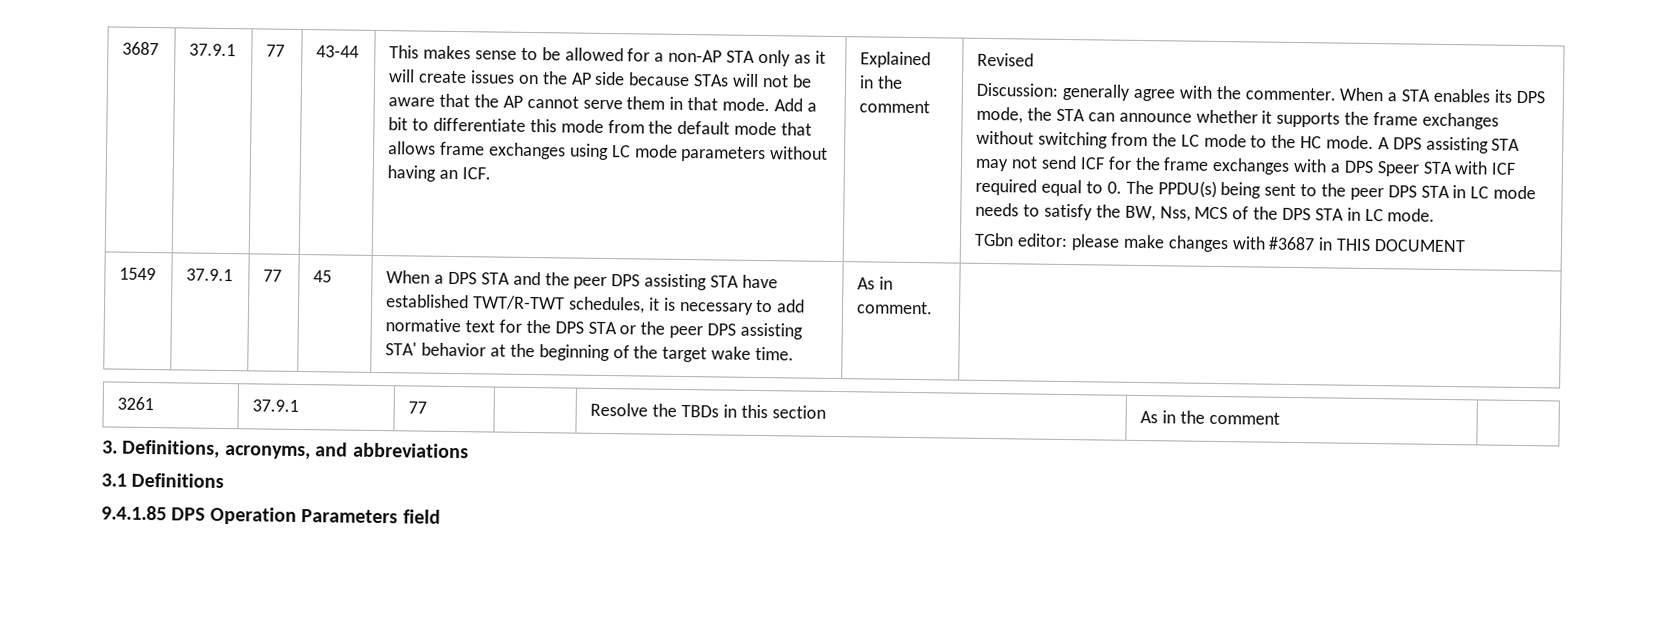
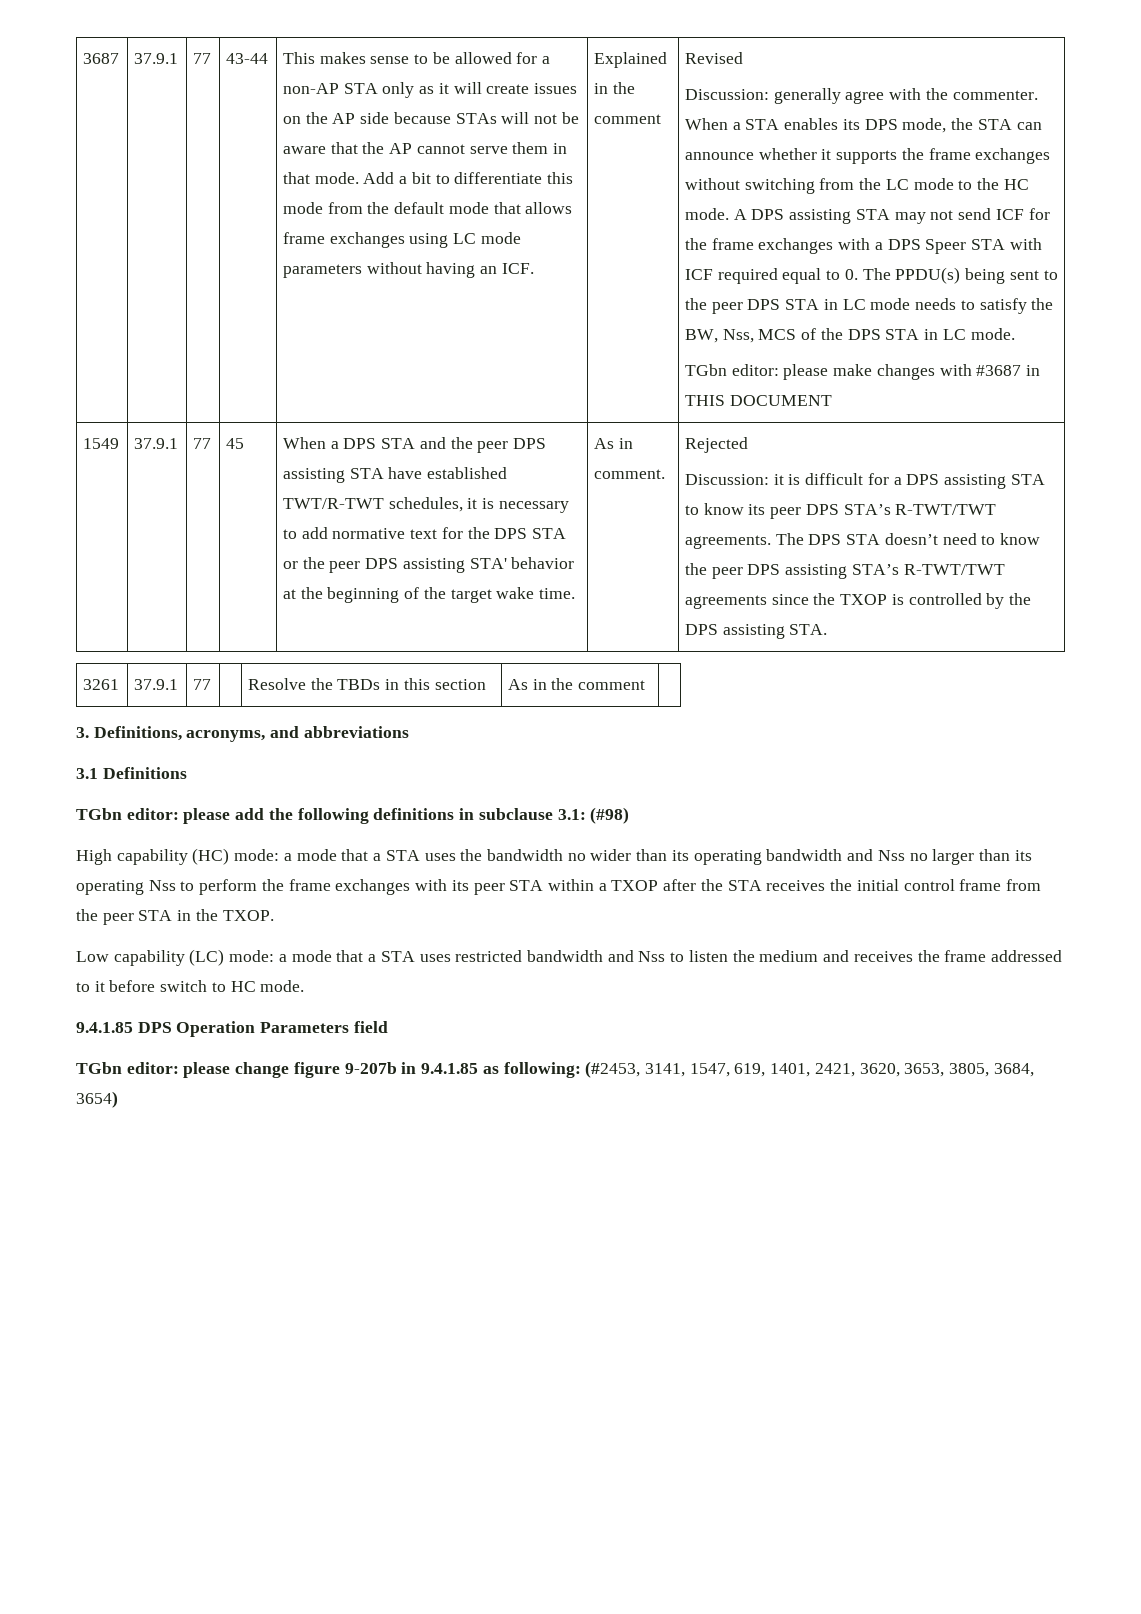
+ Rejected
+ Discussion: it is difficult for a DPS assisting STA to know its peer DPS STA’s R-TWT/TWT agreements. The DPS STA doesn’t need to know the peer DPS assisting STA’s R-TWT/TWT agreements since the TXOP is controlled by the DPS assisting STA.
+ TGbn editor: please add the following definitions in subclause 3.1: (#98)
+ High capability (HC) mode: a mode that a STA uses the bandwidth no wider than its operating bandwidth and Nss no larger than its operating Nss to perform the frame exchanges with its peer STA within a TXOP after the STA receives the initial control frame from the peer STA in the TXOP.
+ Low capability (LC) mode: a mode that a STA uses restricted bandwidth and Nss to listen the medium and receives the frame addressed to it before switch to HC mode.
+ TGbn editor: please change figure 9-207b in 9.4.1.85 as following: (#2453, 3141, 1547, 619, 1401, 2421, 3620, 3653, 3805, 3684, 3654)

